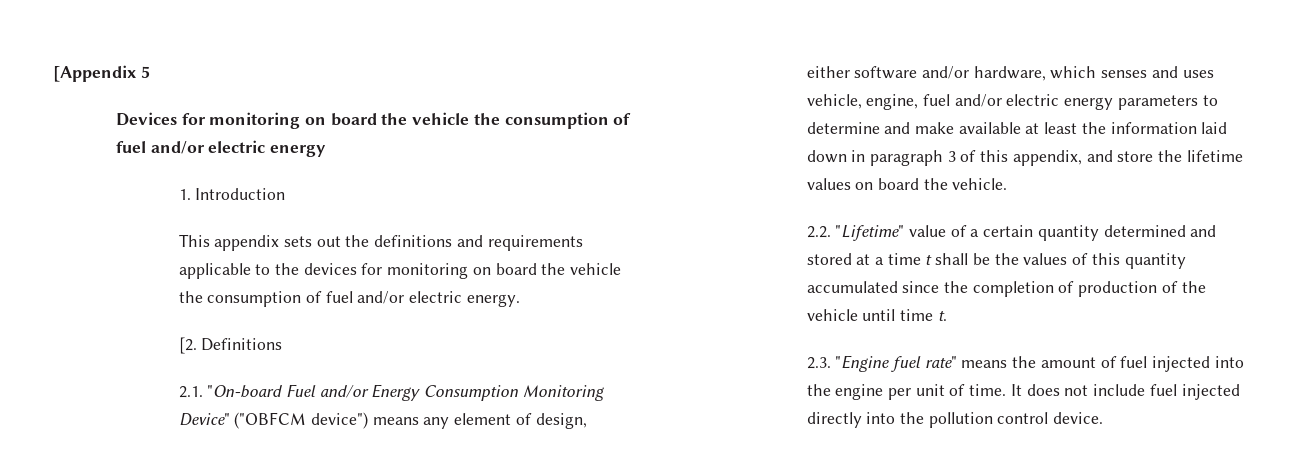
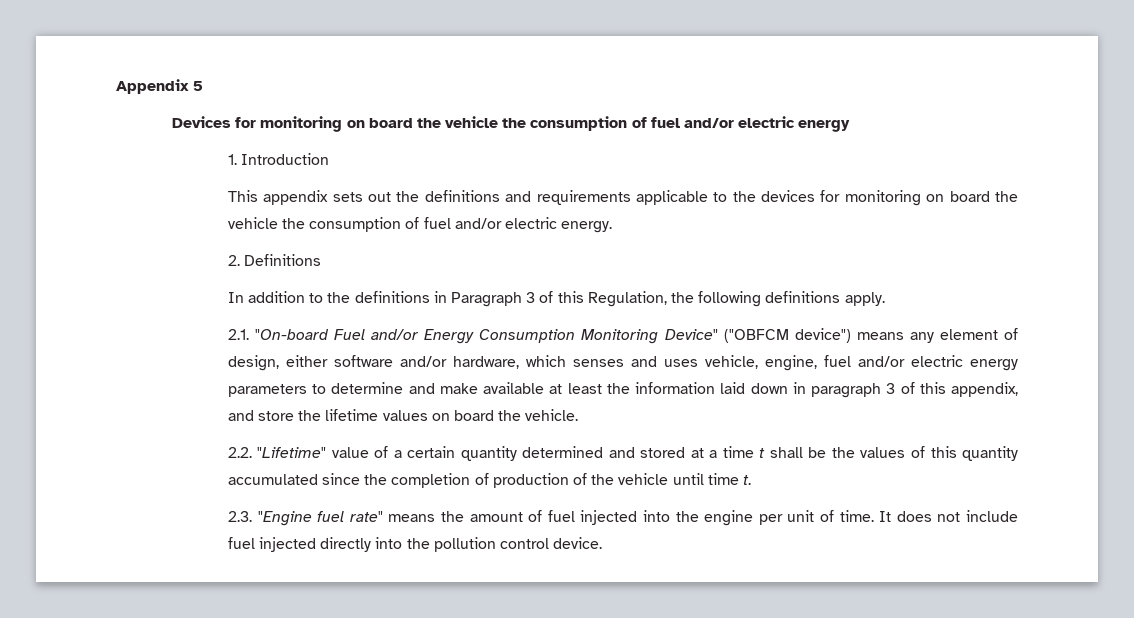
- [Appendix 5
+ Appendix 5
- [2. Definitions
+ 2. Definitions
+ In addition to the definitions in Paragraph 3 of this Regulation, the following definitions apply.

